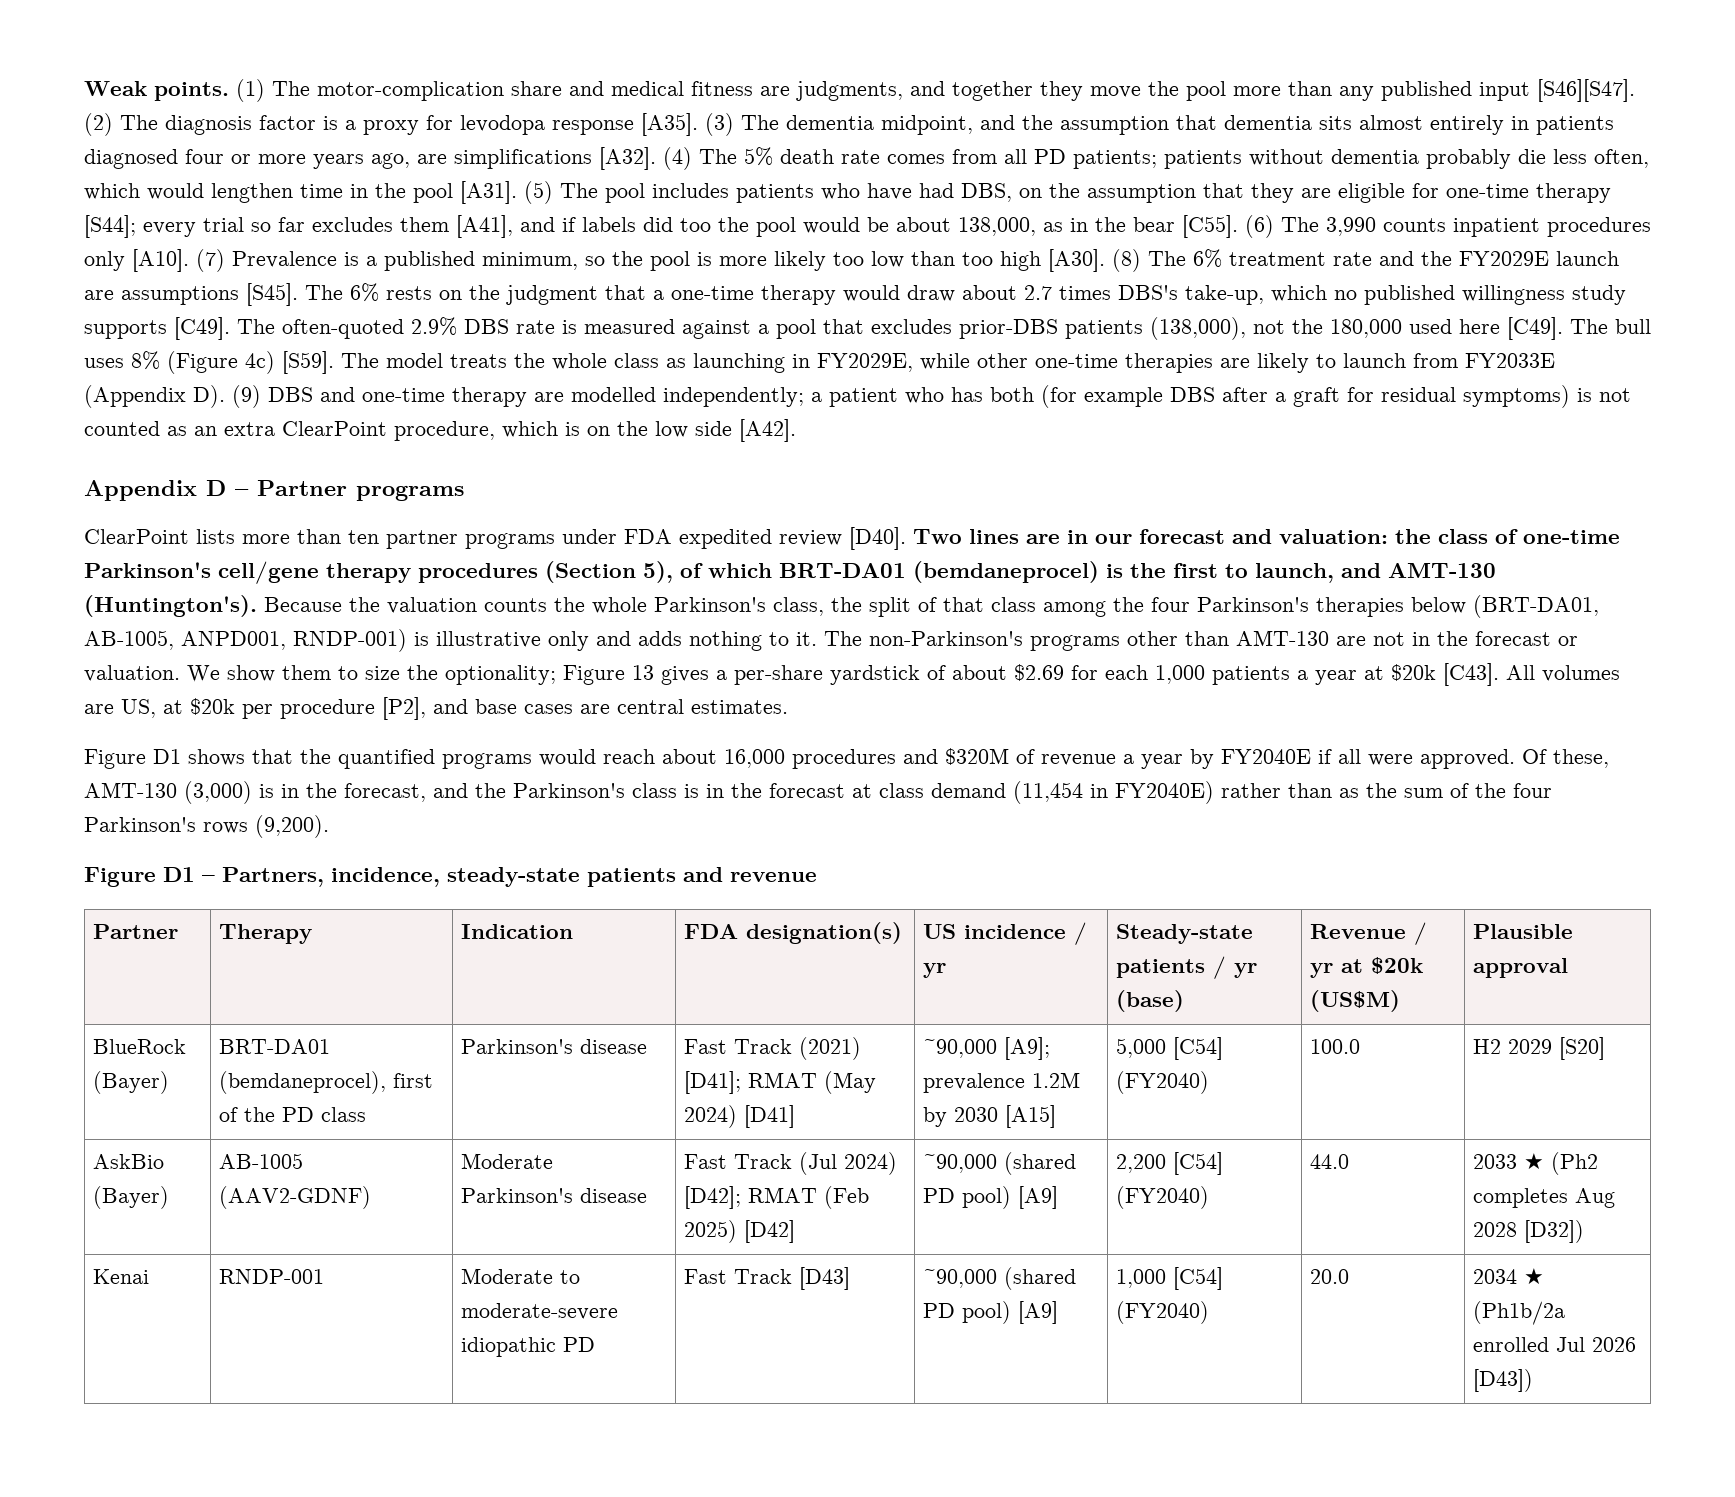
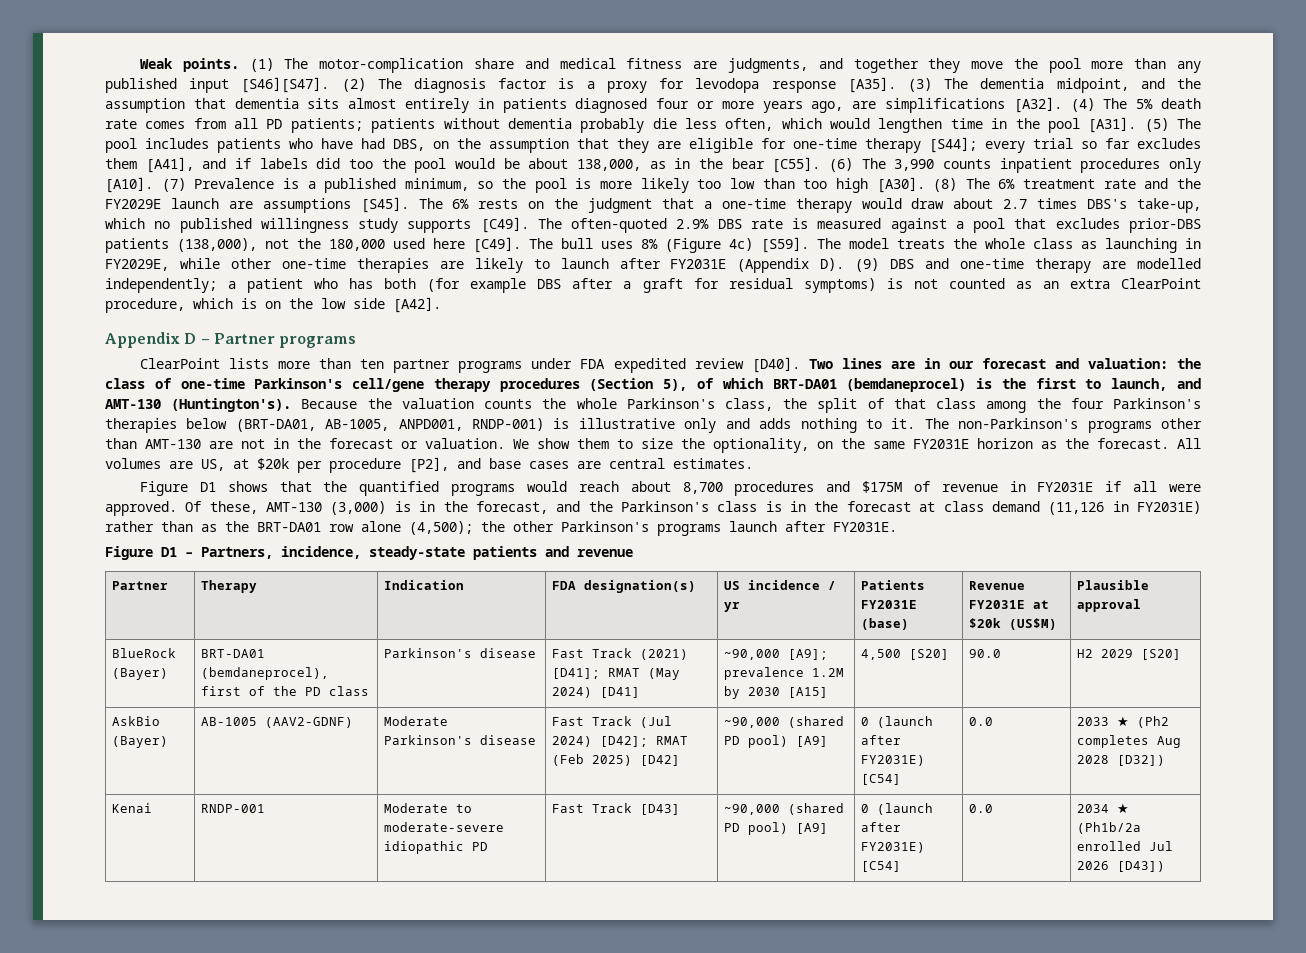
- The model treats the whole class as launching in FY2029E, while other one-time therapies are likely to launch from FY2033E (Appendix D). (9) DBS and one-time therapy are modelled independently; a patient who has both (for example DBS after a graft for residual symptoms) is not counted as an extra ClearPoint procedure, which is on the low side [A42].
+ The model treats the whole class as launching in FY2029E, while other one-time therapies are likely to launch after FY2031E (Appendix D). (9) DBS and one-time therapy are modelled independently; a patient who has both (for example DBS after a graft for residual symptoms) is not counted as an extra ClearPoint procedure, which is on the low side [A42].
- We show them to size the optionality; Figure 13 gives a per-share yardstick of about $2.69 for each 1,000 patients a year at $20k [C43].
+ We show them to size the optionality, on the same FY2031E horizon as the forecast.
- Figure D1 shows that the quantified programs would reach about 16,000 procedures and $320M of revenue a year by FY2040E if all were approved.
+ Figure D1 shows that the quantified programs would reach about 8,700 procedures and $175M of revenue in FY2031E if all were approved.
- Of these, AMT-130 (3,000) is in the forecast, and the Parkinson's class is in the forecast at class demand (11,454 in FY2040E) rather than as the sum of the four Parkinson's rows (9,200).
+ Of these, AMT-130 (3,000) is in the forecast, and the Parkinson's class is in the forecast at class demand (11,126 in FY2031E) rather than as the BRT-DA01 row alone (4,500); the other Parkinson's programs launch after FY2031E.
- Partner | Therapy | Indication | FDA designation(s) | US incidence / yr | Steady-state patients / yr (base) | Revenue / yr at $20k (US$M) | Plausible approval
+ Partner | Therapy | Indication | FDA designation(s) | US incidence / yr | Patients FY2031E (base) | Revenue FY2031E at $20k (US$M) | Plausible approval
- BlueRock (Bayer) | BRT-DA01 (bemdaneprocel), first of the PD class | Parkinson's disease | Fast Track (2021) [D41]; RMAT (May 2024) [D41] | ~90,000 [A9]; prevalence 1.2M by 2030 [A15] | 5,000 [C54] (FY2040) | 100.0 | H2 2029 [S20]
+ BlueRock (Bayer) | BRT-DA01 (bemdaneprocel), first of the PD class | Parkinson's disease | Fast Track (2021) [D41]; RMAT (May 2024) [D41] | ~90,000 [A9]; prevalence 1.2M by 2030 [A15] | 4,500 [S20] | 90.0 | H2 2029 [S20]
- AskBio (Bayer) | AB-1005 (AAV2-GDNF) | Moderate Parkinson's disease | Fast Track (Jul 2024) [D42]; RMAT (Feb 2025) [D42] | ~90,000 (shared PD pool) [A9] | 2,200 [C54] (FY2040) | 44.0 | 2033 ★ (Ph2 completes Aug 2028 [D32])
+ AskBio (Bayer) | AB-1005 (AAV2-GDNF) | Moderate Parkinson's disease | Fast Track (Jul 2024) [D42]; RMAT (Feb 2025) [D42] | ~90,000 (shared PD pool) [A9] | 0 (launch after FY2031E) [C54] | 0.0 | 2033 ★ (Ph2 completes Aug 2028 [D32])
- Kenai | RNDP-001 | Moderate to moderate-severe idiopathic PD | Fast Track [D43] | ~90,000 (shared PD pool) [A9] | 1,000 [C54] (FY2040) | 20.0 | 2034 ★ (Ph1b/2a enrolled Jul 2026 [D43])
+ Kenai | RNDP-001 | Moderate to moderate-severe idiopathic PD | Fast Track [D43] | ~90,000 (shared PD pool) [A9] | 0 (launch after FY2031E) [C54] | 0.0 | 2034 ★ (Ph1b/2a enrolled Jul 2026 [D43])

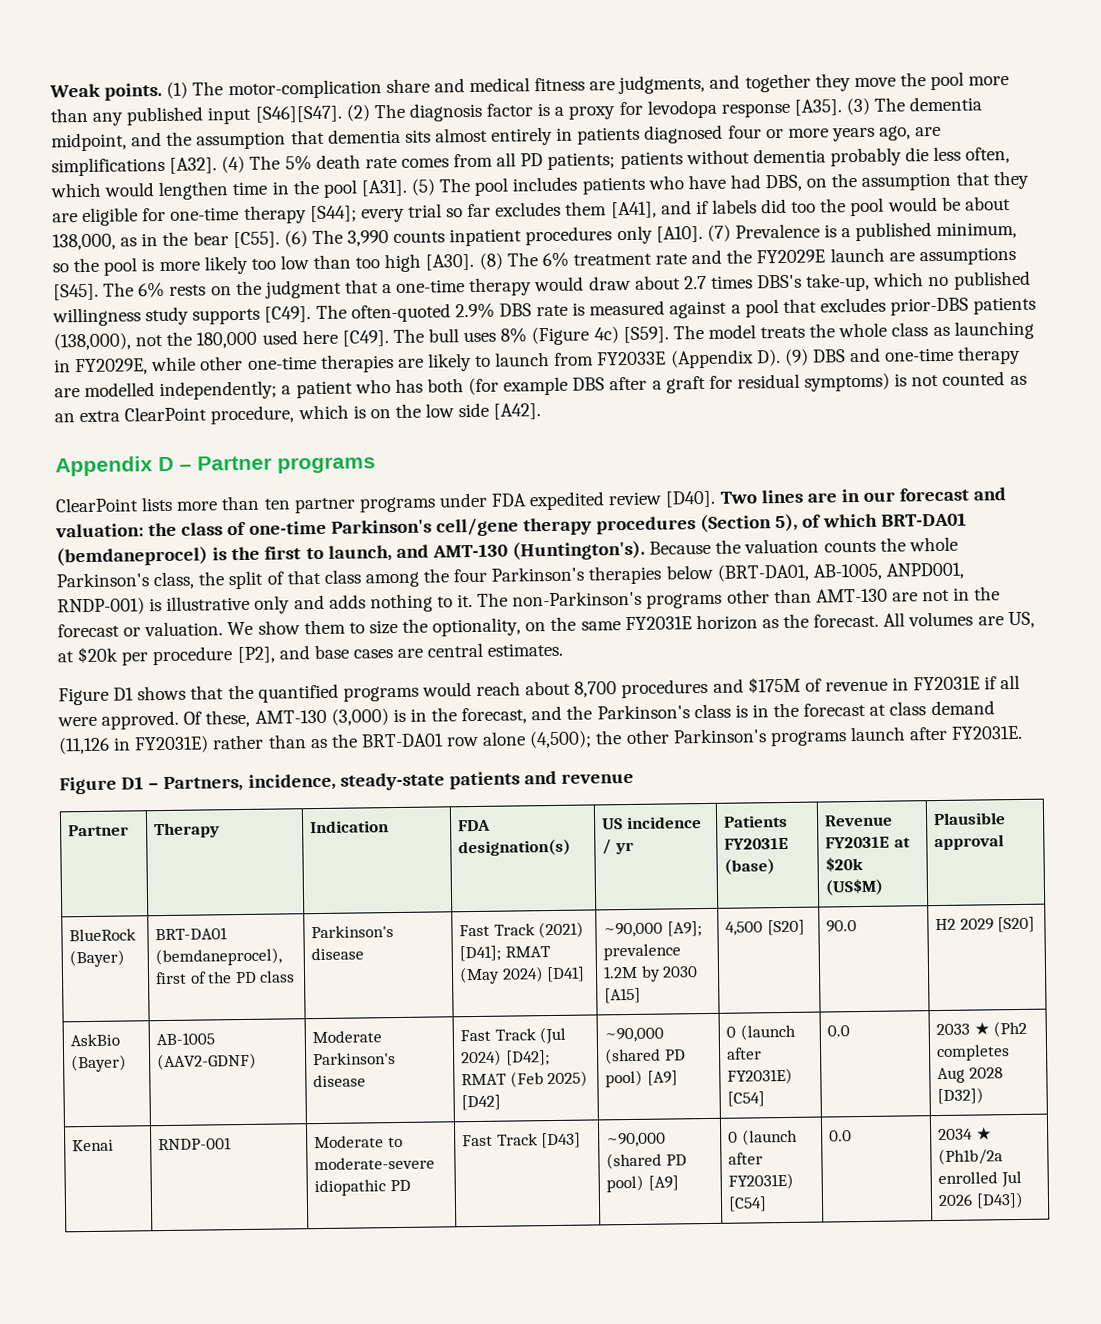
- The model treats the whole class as launching in FY2029E, while other one-time therapies are likely to launch after FY2031E (Appendix D). (9) DBS and one-time therapy are modelled independently; a patient who has both (for example DBS after a graft for residual symptoms) is not counted as an extra ClearPoint procedure, which is on the low side [A42].
+ The model treats the whole class as launching in FY2029E, while other one-time therapies are likely to launch from FY2033E (Appendix D). (9) DBS and one-time therapy are modelled independently; a patient who has both (for example DBS after a graft for residual symptoms) is not counted as an extra ClearPoint procedure, which is on the low side [A42].

